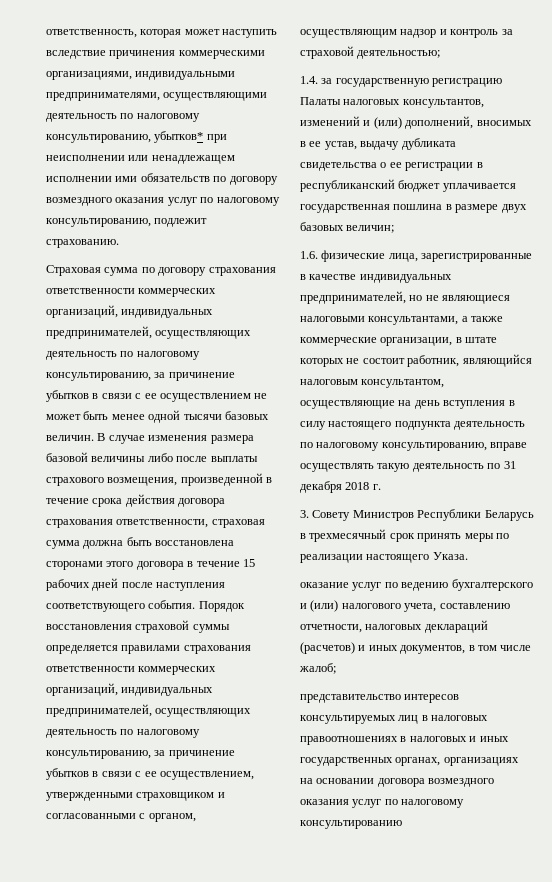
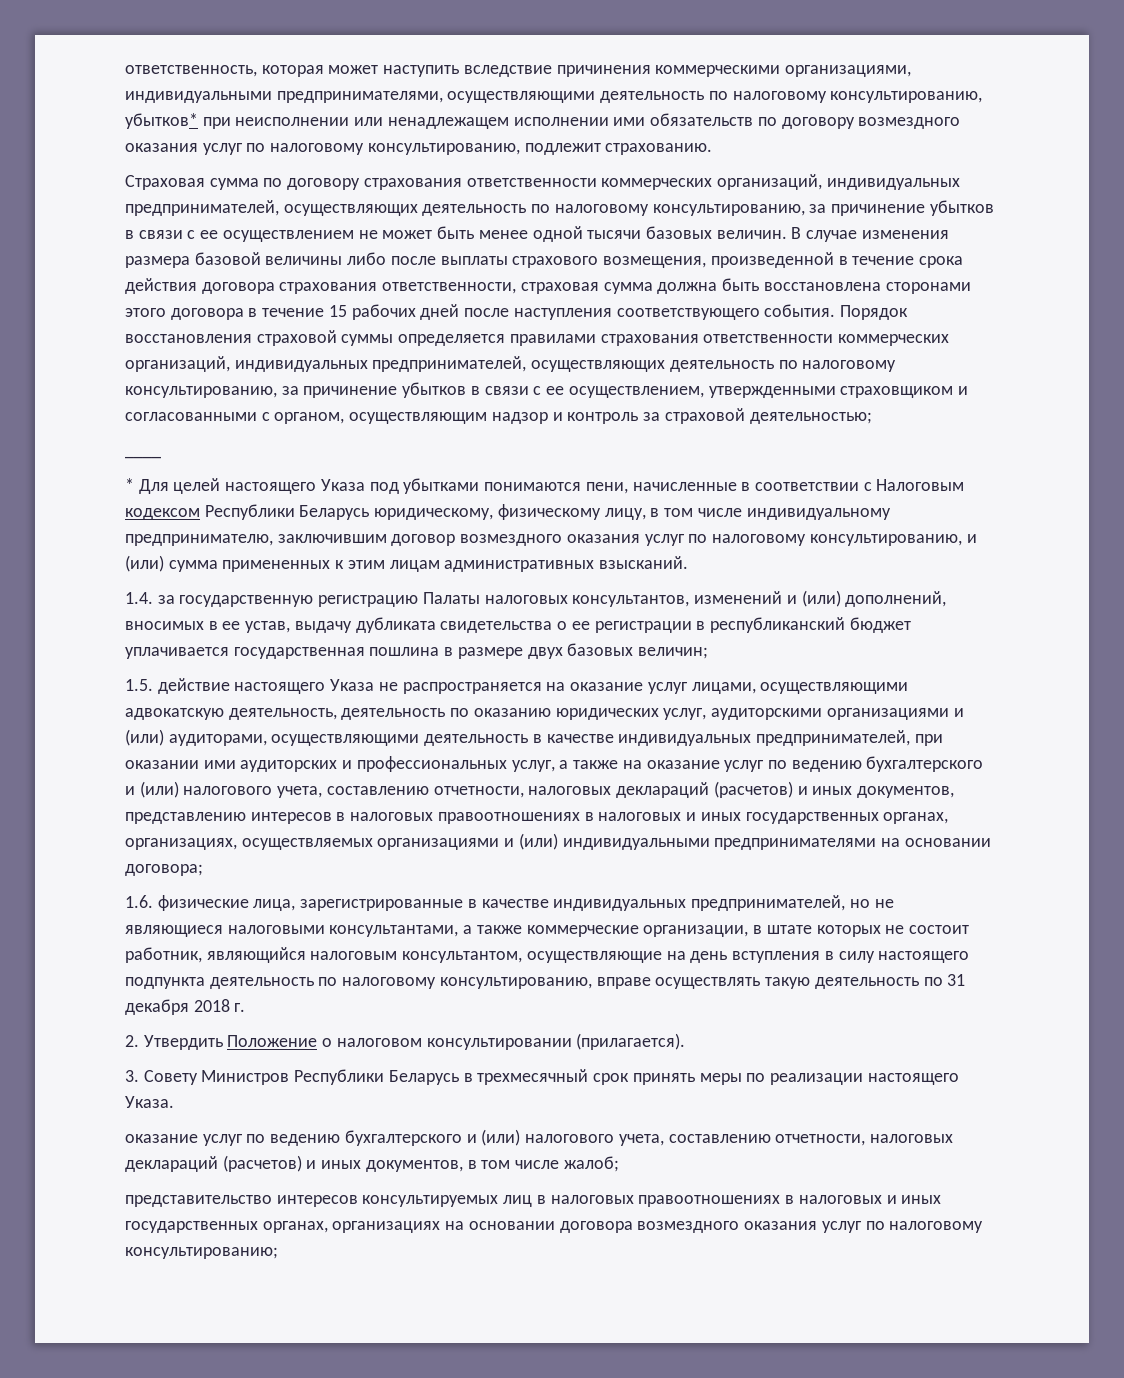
+ ____
+ * Для целей настоящего Указа под убытками понимаются пени, начисленные в соответствии с Налоговым кодексом Республики Беларусь юридическому, физическому лицу, в том числе индивидуальному предпринимателю, заключившим договор возмездного оказания услуг по налоговому консультированию, и (или) сумма примененных к этим лицам административных взысканий.
+ 1.5. действие настоящего Указа не распространяется на оказание услуг лицами, осуществляющими адвокатскую деятельность, деятельность по оказанию юридических услуг, аудиторскими организациями и (или) аудиторами, осуществляющими деятельность в качестве индивидуальных предпринимателей, при оказании ими аудиторских и профессиональных услуг, а также на оказание услуг по ведению бухгалтерского и (или) налогового учета, составлению отчетности, налоговых деклараций (расчетов) и иных документов, представлению интересов в налоговых правоотношениях в налоговых и иных государственных органах, организациях, осуществляемых организациями и (или) индивидуальными предпринимателями на основании договора;
+ 2. Утвердить Положение о налоговом консультировании (прилагается).
- представительство интересов консультируемых лиц в налоговых правоотношениях в налоговых и иных государственных органах, организациях на основании договора возмездного оказания услуг по налоговому консультированию
+ представительство интересов консультируемых лиц в налоговых правоотношениях в налоговых и иных государственных органах, организациях на основании договора возмездного оказания услуг по налоговому консультированию;

